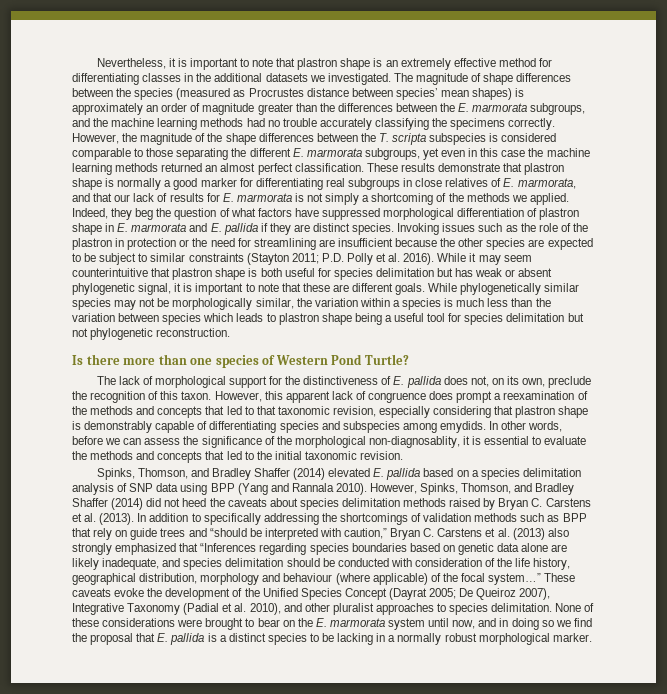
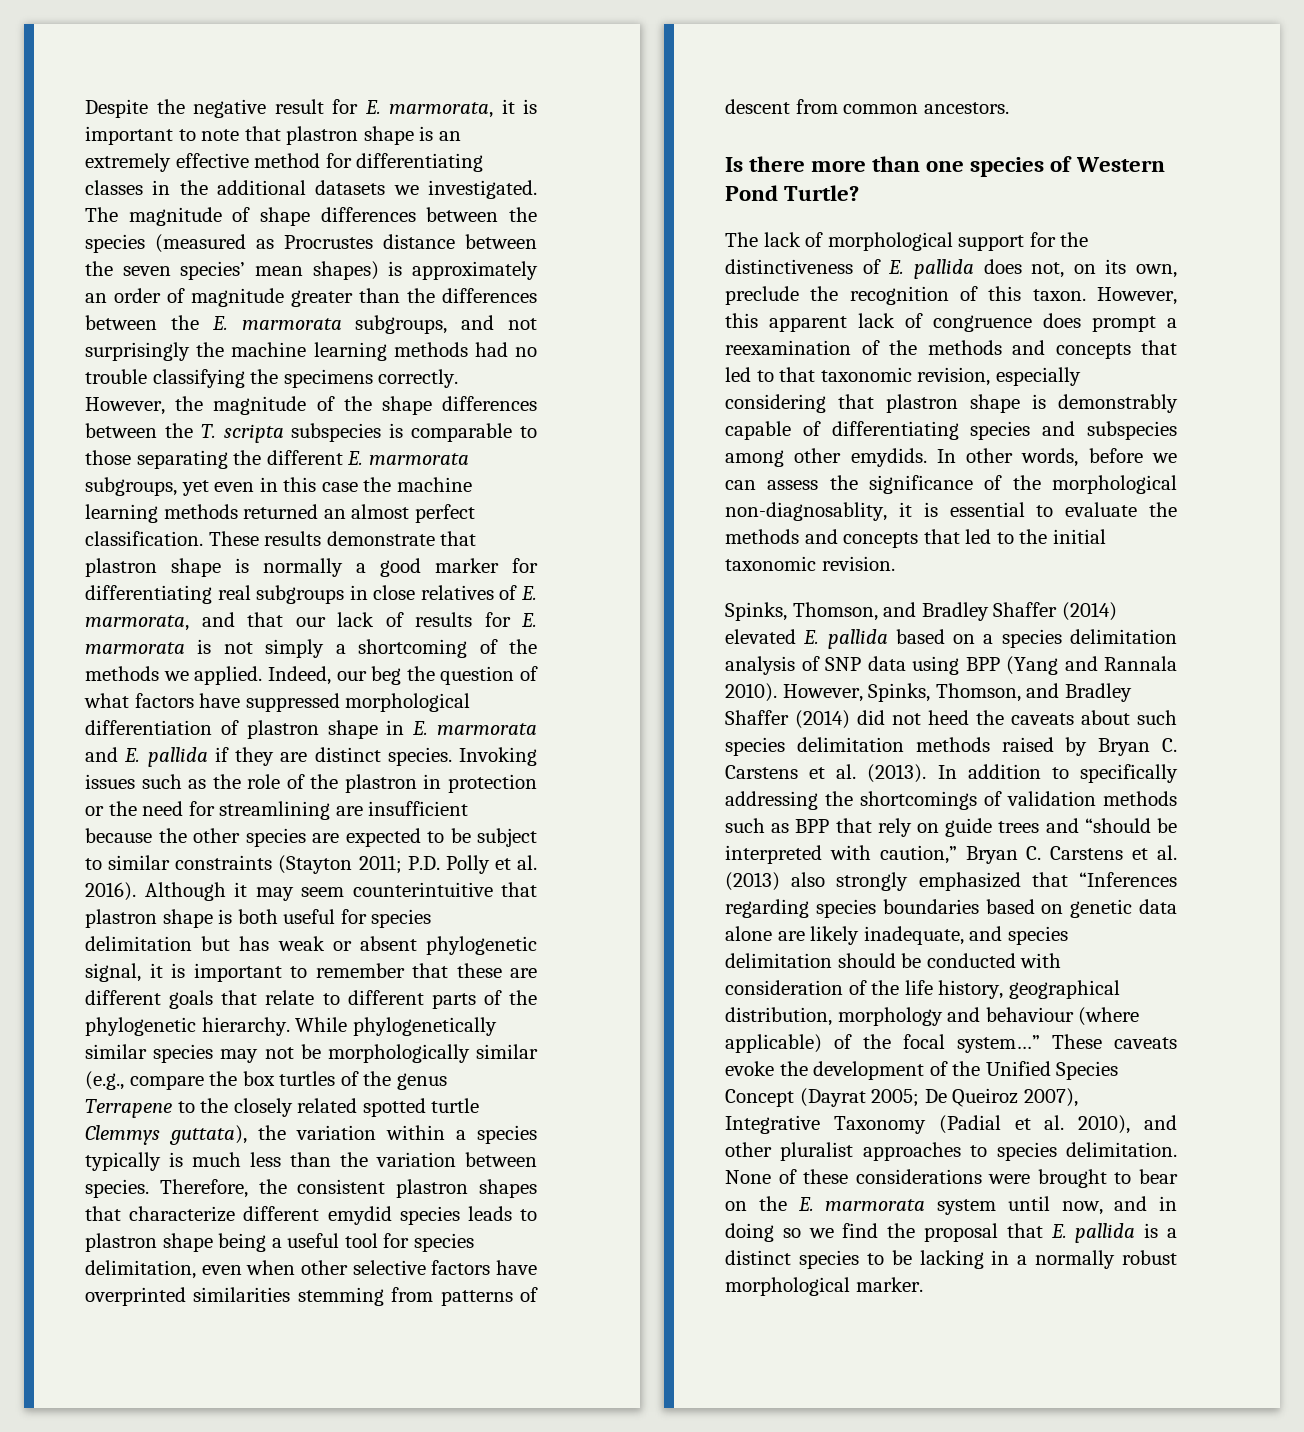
- Nevertheless, it is important to note that plastron shape is an extremely effective method for differentiating classes in the additional datasets we investigated.
+ Despite the negative result for E. marmorata, it is important to note that plastron shape is an extremely effective method for differentiating classes in the additional datasets we investigated.
- The magnitude of shape differences between the species (measured as Procrustes distance between species’ mean shapes) is approximately an order of magnitude greater than the differences between the E. marmorata subgroups, and the machine learning methods had no trouble accurately classifying the specimens correctly.
+ The magnitude of shape differences between the species (measured as Procrustes distance between the seven species’ mean shapes) is approximately an order of magnitude greater than the differences between the E. marmorata subgroups, and not surprisingly the machine learning methods had no trouble classifying the specimens correctly.
- However, the magnitude of the shape differences between the T. scripta subspecies is considered comparable to those separating the different E. marmorata subgroups, yet even in this case the machine learning methods returned an almost perfect classification.
+ However, the magnitude of the shape differences between the T. scripta subspecies is comparable to those separating the different E. marmorata subgroups, yet even in this case the machine learning methods returned an almost perfect classification.
- Indeed, they beg the question of what factors have suppressed morphological differentiation of plastron shape in E. marmorata and E. pallida if they are distinct species.
+ Indeed, our beg the question of what factors have suppressed morphological differentiation of plastron shape in E. marmorata and E. pallida if they are distinct species.
- While it may seem counterintuitive that plastron shape is both useful for species delimitation but has weak or absent phylogenetic signal, it is important to note that these are different goals.
+ Although it may seem counterintuitive that plastron shape is both useful for species delimitation but has weak or absent phylogenetic signal, it is important to remember that these are different goals that relate to different parts of the phylogenetic hierarchy.
- While phylogenetically similar species may not be morphologically similar, the variation within a species is much less than the variation between species which leads to plastron shape being a useful tool for species delimitation but not phylogenetic reconstruction.
+ While phylogenetically similar species may not be morphologically similar (e.g., compare the box turtles of the genus Terrapene to the closely related spotted turtle Clemmys guttata), the variation within a species typically is much less than the variation between species. Therefore, the consistent plastron shapes that characterize different emydid species leads to plastron shape being a useful tool for species delimitation, even when other selective factors have overprinted similarities stemming from patterns of descent from common ancestors.
- However, this apparent lack of congruence does prompt a reexamination of the methods and concepts that led to that taxonomic revision, especially considering that plastron shape is demonstrably capable of differentiating species and subspecies among emydids.
+ However, this apparent lack of congruence does prompt a reexamination of the methods and concepts that led to that taxonomic revision, especially considering that plastron shape is demonstrably capable of differentiating species and subspecies among other emydids.
- However, Spinks, Thomson, and Bradley Shaffer (2014) did not heed the caveats about species delimitation methods raised by Bryan C. Carstens et al. (2013).
+ However, Spinks, Thomson, and Bradley Shaffer (2014) did not heed the caveats about such species delimitation methods raised by Bryan C. Carstens et al. (2013).

